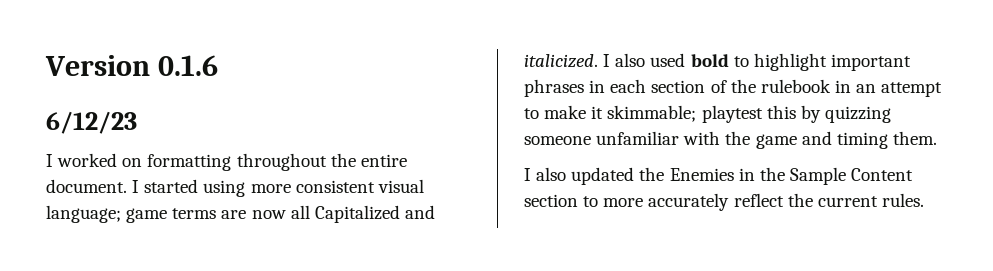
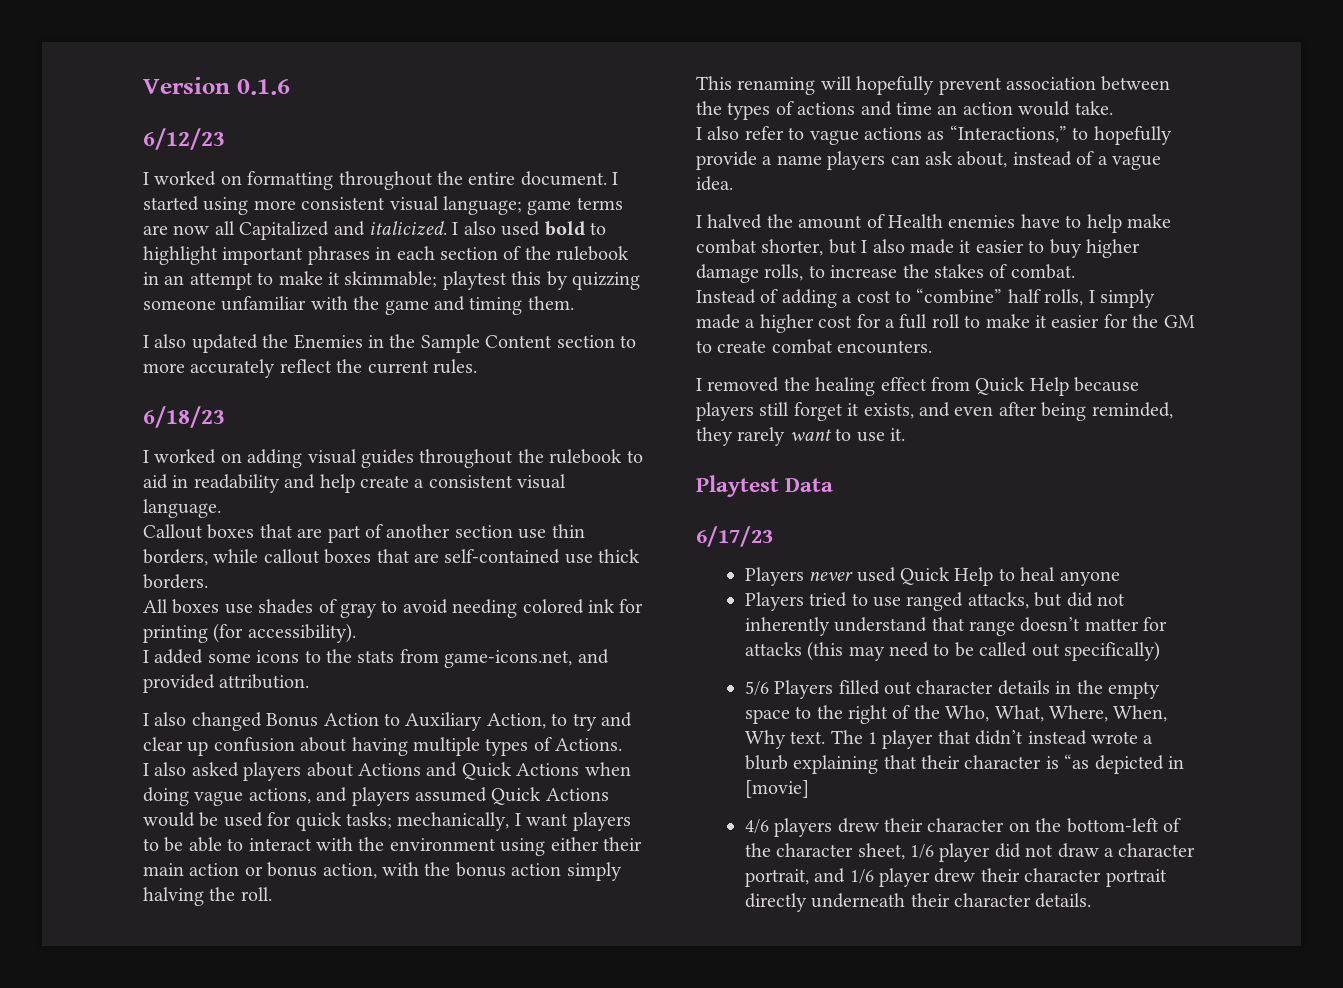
+ 6/18/23
+ I worked on adding visual guides throughout the rulebook to aid in readability and help create a consistent visual language.
+ Callout boxes that are part of another section use thin borders, while callout boxes that are self-contained use thick borders.
+ All boxes use shades of gray to avoid needing colored ink for printing (for accessibility).
+ I added some icons to the stats from game-icons.net, and provided attribution.
+ I also changed Bonus Action to Auxiliary Action, to try and clear up confusion about having multiple types of Actions.
+ I also asked players about Actions and Quick Actions when doing vague actions, and players assumed Quick Actions would be used for quick tasks; mechanically, I want players to be able to interact with the environment using either their main action or bonus action, with the bonus action simply halving the roll.
+ This renaming will hopefully prevent association between the types of actions and time an action would take.
+ I also refer to vague actions as “Interactions,” to hopefully provide a name players can ask about, instead of a vague idea.
+ I halved the amount of Health enemies have to help make combat shorter, but I also made it easier to buy higher damage rolls, to increase the stakes of combat.
+ Instead of adding a cost to “combine” half rolls, I simply made a higher cost for a full roll to make it easier for the GM to create combat encounters.
+ I removed the healing effect from Quick Help because players still forget it exists, and even after being reminded, they rarely want to use it.
+ Playtest Data
+ 6/17/23
+ Players never used Quick Help to heal anyone
+ Players tried to use ranged attacks, but did not inherently understand that range doesn’t matter for attacks (this may need to be called out specifically)
+ 5/6 Players filled out character details in the empty space to the right of the Who, What, Where, When, Why text. The 1 player that didn’t instead wrote a blurb explaining that their character is “as depicted in [movie]
+ 4/6 players drew their character on the bottom-left of the character sheet, 1/6 player did not draw a character portrait, and 1/6 player drew their character portrait directly underneath their character details.

